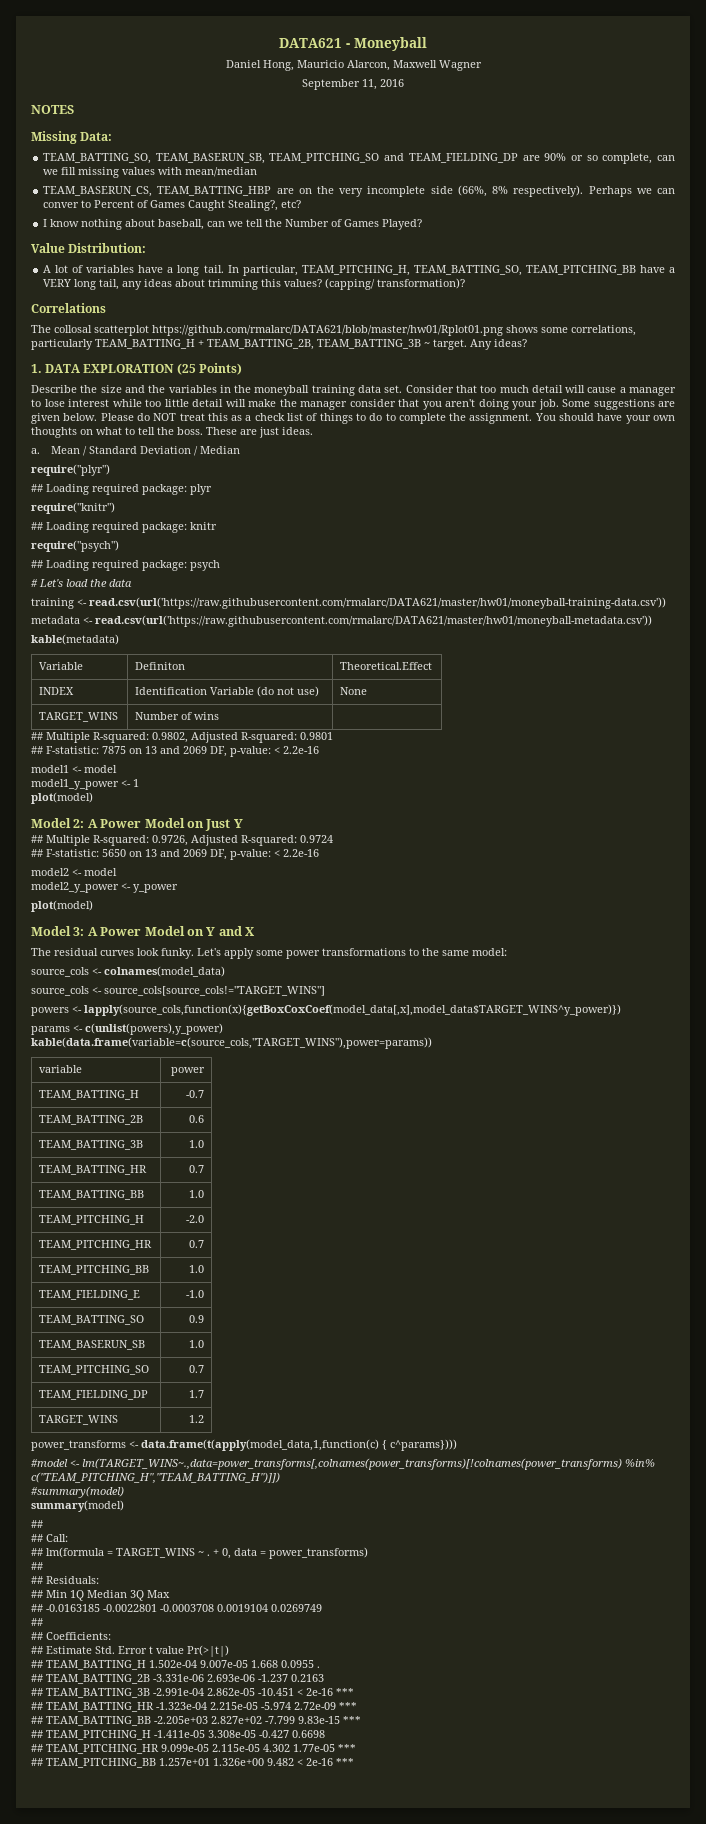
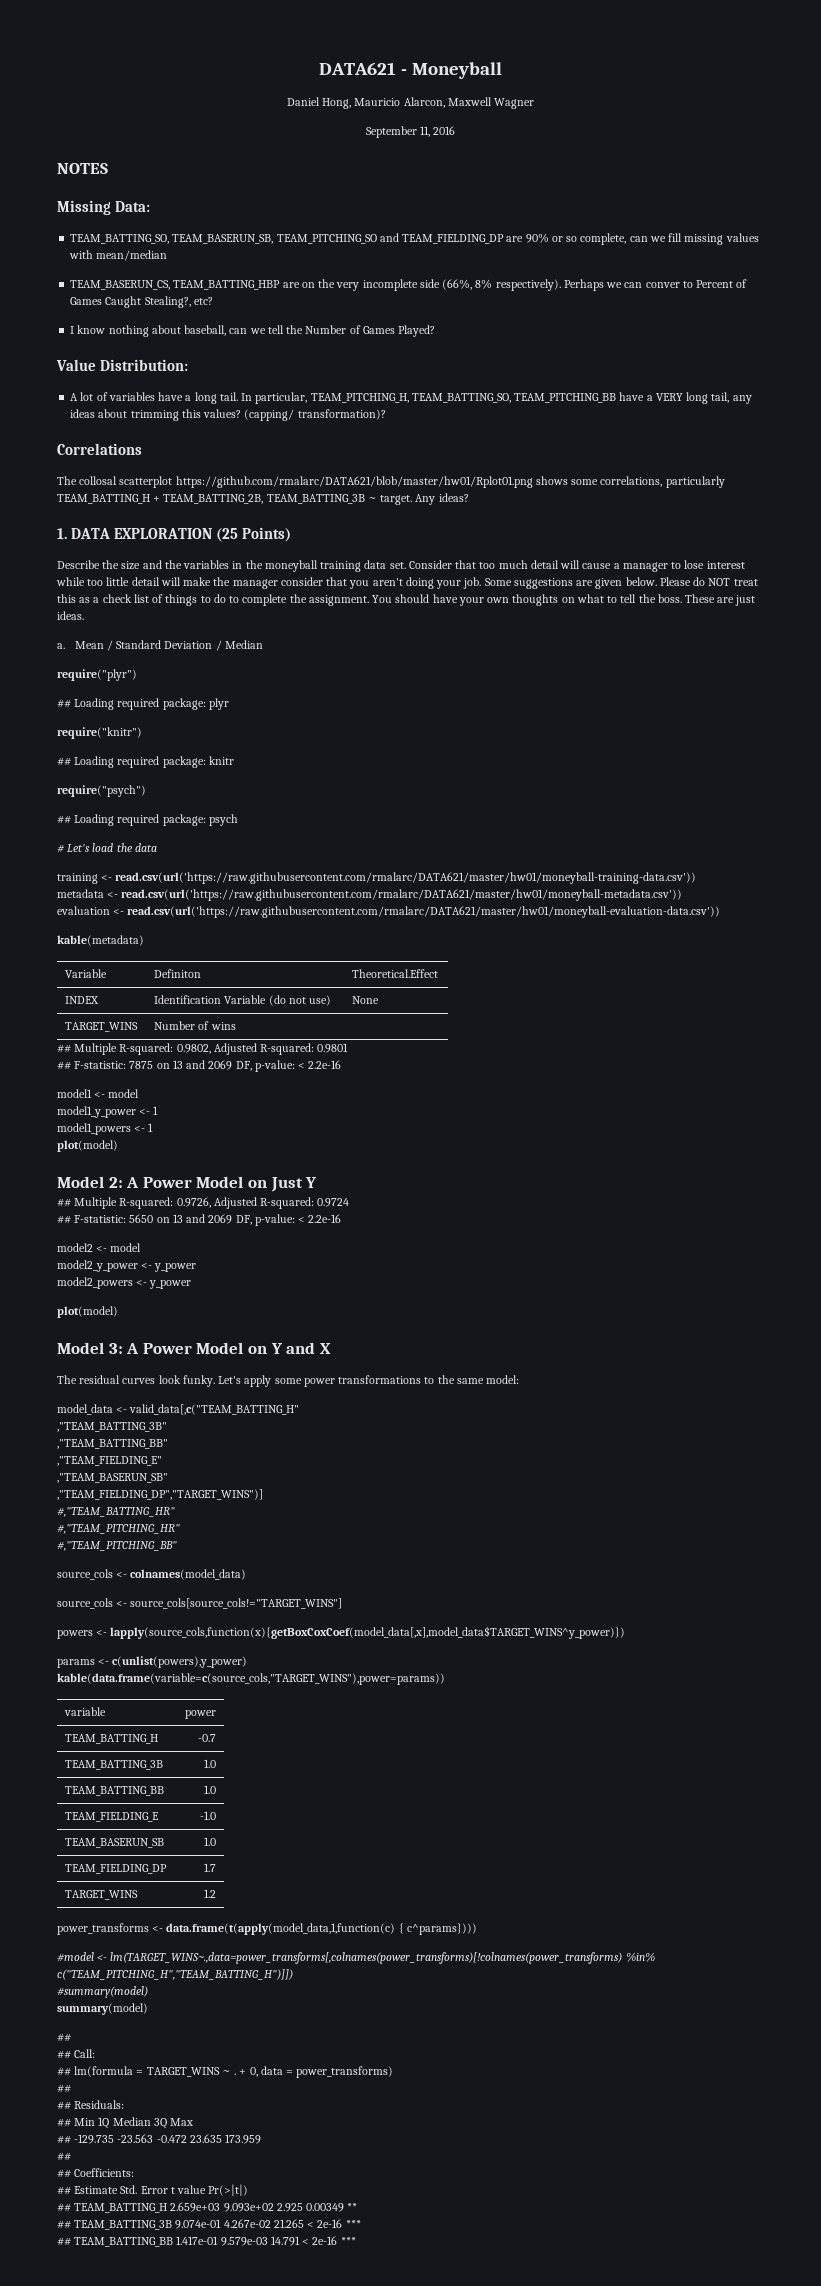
+ evaluation <- read.csv(url('https://raw.githubusercontent.com/rmalarc/DATA621/master/hw01/moneyball-evaluation-data.csv'))
+ model1_powers <- 1
+ model2_powers <- y_power
+ model_data <- valid_data[,c("TEAM_BATTING_H"
+ ,"TEAM_BATTING_3B"
+ ,"TEAM_BATTING_BB"
+ ,"TEAM_FIELDING_E"
+ ,"TEAM_BASERUN_SB"
+ ,"TEAM_FIELDING_DP","TARGET_WINS")]
+ #,"TEAM_BATTING_HR"
+ #,"TEAM_PITCHING_HR"
+ #,"TEAM_PITCHING_BB"
- TEAM_BATTING_2B | 0.6
- TEAM_BATTING_HR | 0.7
- TEAM_PITCHING_H | -2.0
- TEAM_PITCHING_HR | 0.7
- TEAM_PITCHING_BB | 1.0
- TEAM_BATTING_SO | 0.9
- TEAM_PITCHING_SO | 0.7
- ## -0.0163185 -0.0022801 -0.0003708 0.0019104 0.0269749
+ ## -129.735 -23.563 -0.472 23.635 173.959
- ## TEAM_BATTING_H 1.502e-04 9.007e-05 1.668 0.0955 .
- ## TEAM_BATTING_2B -3.331e-06 2.693e-06 -1.237 0.2163
+ ## TEAM_BATTING_H 2.659e+03 9.093e+02 2.925 0.00349 **
- ## TEAM_BATTING_3B -2.991e-04 2.862e-05 -10.451 < 2e-16 ***
+ ## TEAM_BATTING_3B 9.074e-01 4.267e-02 21.265 < 2e-16 ***
- ## TEAM_BATTING_HR -1.323e-04 2.215e-05 -5.974 2.72e-09 ***
- ## TEAM_BATTING_BB -2.205e+03 2.827e+02 -7.799 9.83e-15 ***
- ## TEAM_PITCHING_H -1.411e-05 3.308e-05 -0.427 0.6698
- ## TEAM_PITCHING_HR 9.099e-05 2.115e-05 4.302 1.77e-05 ***
- ## TEAM_PITCHING_BB 1.257e+01 1.326e+00 9.482 < 2e-16 ***
+ ## TEAM_BATTING_BB 1.417e-01 9.579e-03 14.791 < 2e-16 ***

